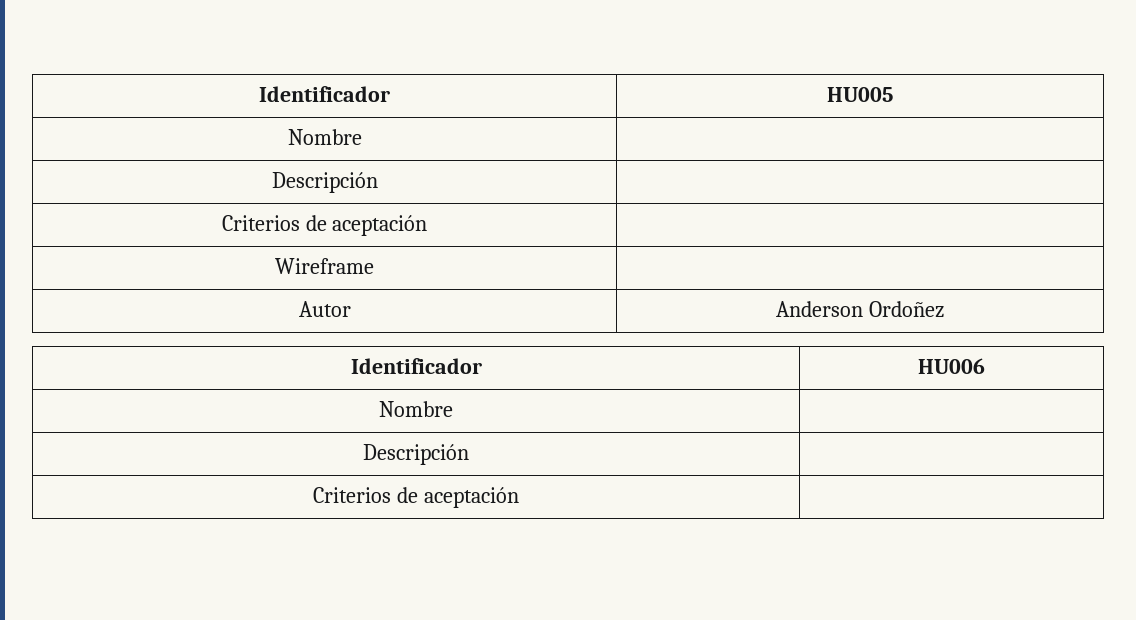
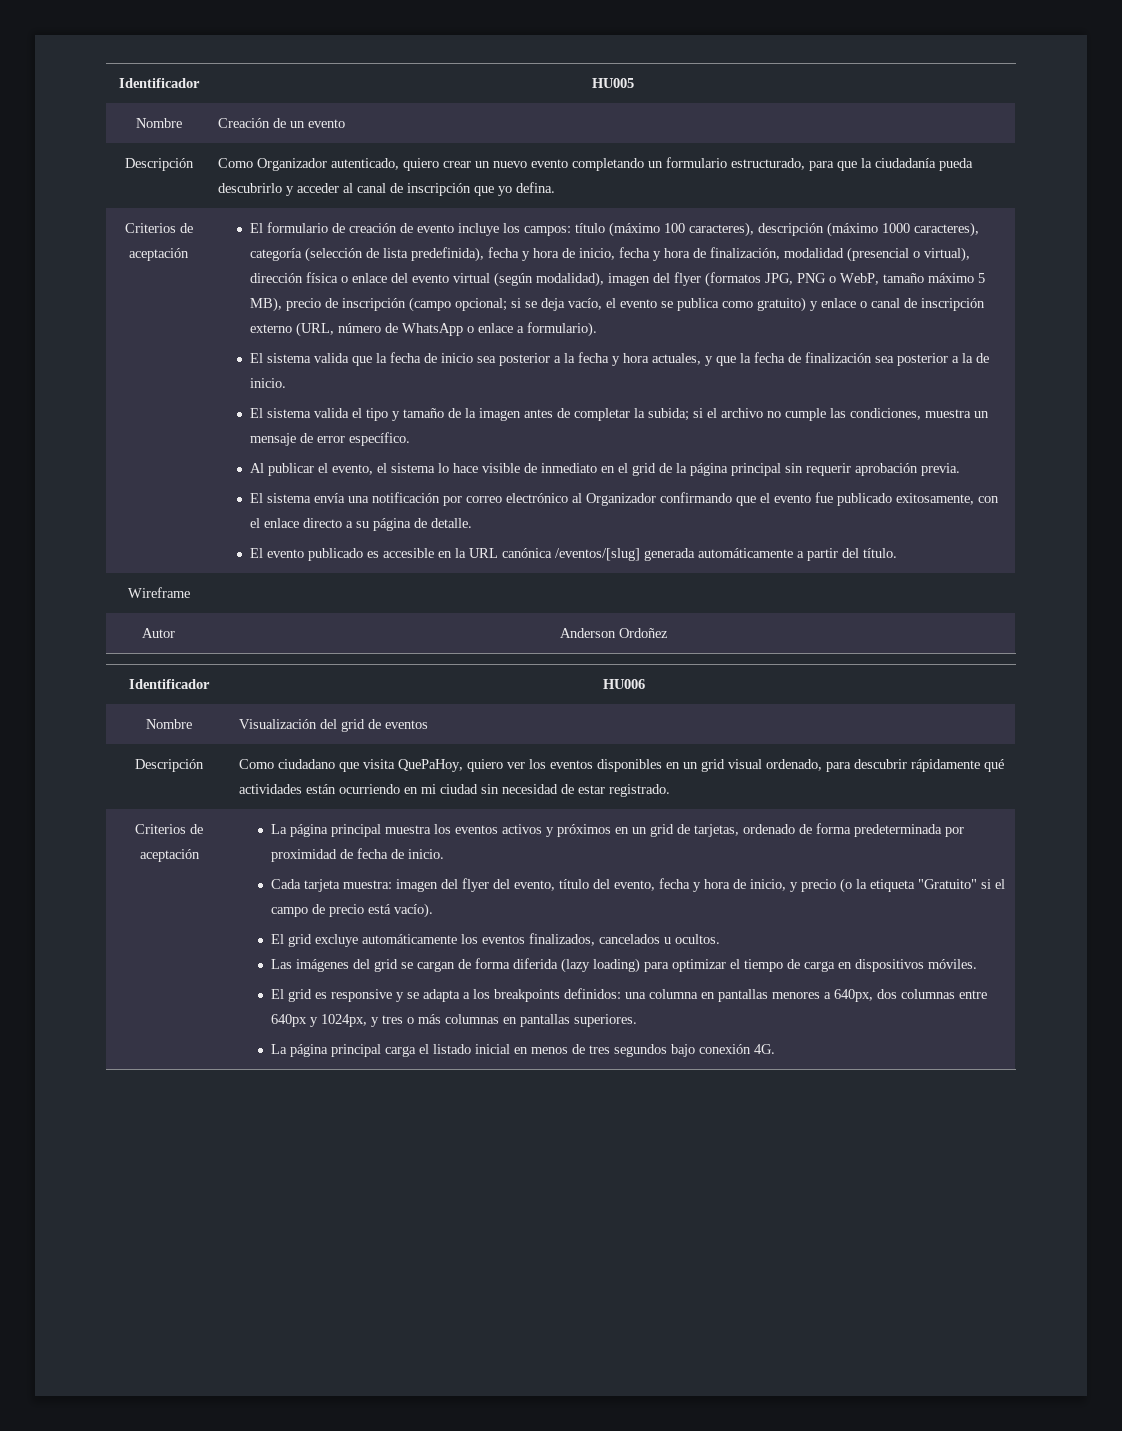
  Identificador | HU005
- Nombre |
- Descripción |
- Criterios de aceptación |
+ Nombre | Creación de un evento
+ Descripción | Como Organizador autenticado, quiero crear un nuevo evento completando un formulario estructurado, para que la ciudadanía pueda descubrirlo y acceder al canal de inscripción que yo defina.
+ Criterios de aceptación | El formulario de creación de evento incluye los campos: título (máximo 100 caracteres), descripción (máximo 1000 caracteres), categoría (selección de lista predefinida), fecha y hora de inicio, fecha y hora de finalización, modalidad (presencial o virtual), dirección física o enlace del evento virtual (según modalidad), imagen del flyer (formatos JPG, PNG o WebP, tamaño máximo 5 MB), precio de inscripción (campo opcional; si se deja vacío, el evento se publica como gratuito) y enlace o canal de inscripción externo (URL, número de WhatsApp o enlace a formulario).
+ El sistema valida que la fecha de inicio sea posterior a la fecha y hora actuales, y que la fecha de finalización sea posterior a la de inicio.
+ El sistema valida el tipo y tamaño de la imagen antes de completar la subida; si el archivo no cumple las condiciones, muestra un mensaje de error específico.
+ Al publicar el evento, el sistema lo hace visible de inmediato en el grid de la página principal sin requerir aprobación previa.
+ El sistema envía una notificación por correo electrónico al Organizador confirmando que el evento fue publicado exitosamente, con el enlace directo a su página de detalle.
+ El evento publicado es accesible en la URL canónica /eventos/[slug] generada automáticamente a partir del título.
  Identificador | HU006
- Nombre |
- Descripción |
- Criterios de aceptación |
+ Nombre | Visualización del grid de eventos
+ Descripción | Como ciudadano que visita QuePaHoy, quiero ver los eventos disponibles en un grid visual ordenado, para descubrir rápidamente qué actividades están ocurriendo en mi ciudad sin necesidad de estar registrado.
+ Criterios de aceptación | La página principal muestra los eventos activos y próximos en un grid de tarjetas, ordenado de forma predeterminada por proximidad de fecha de inicio.
+ Cada tarjeta muestra: imagen del flyer del evento, título del evento, fecha y hora de inicio, y precio (o la etiqueta "Gratuito" si el campo de precio está vacío).
+ El grid excluye automáticamente los eventos finalizados, cancelados u ocultos.
+ Las imágenes del grid se cargan de forma diferida (lazy loading) para optimizar el tiempo de carga en dispositivos móviles.
+ El grid es responsive y se adapta a los breakpoints definidos: una columna en pantallas menores a 640px, dos columnas entre 640px y 1024px, y tres o más columnas en pantallas superiores.
+ La página principal carga el listado inicial en menos de tres segundos bajo conexión 4G.

